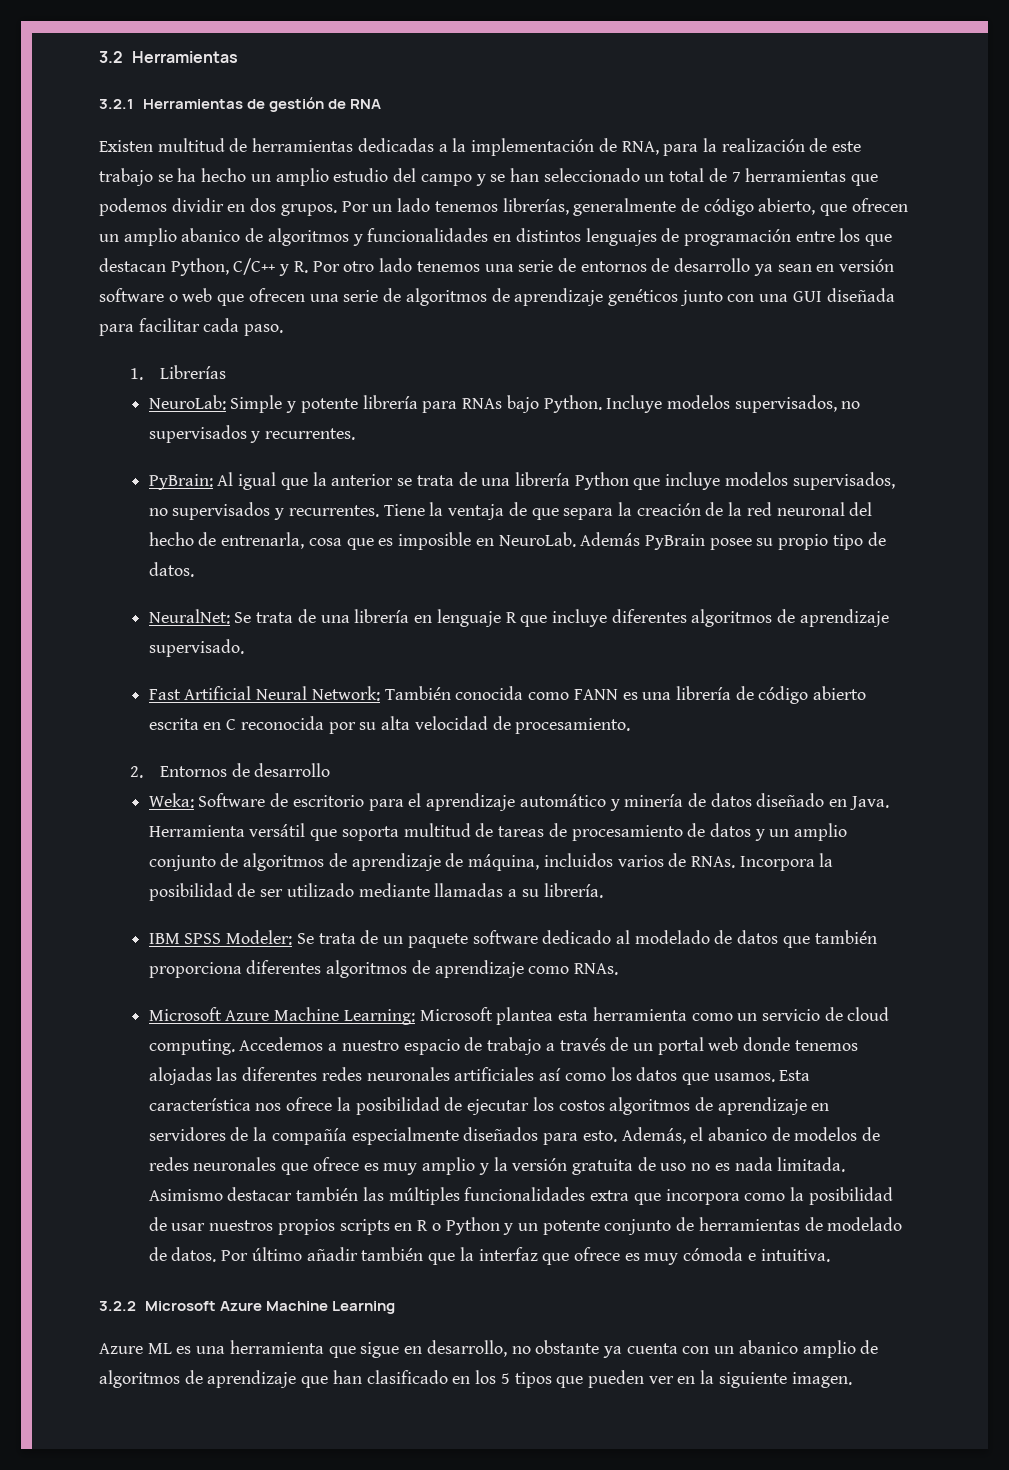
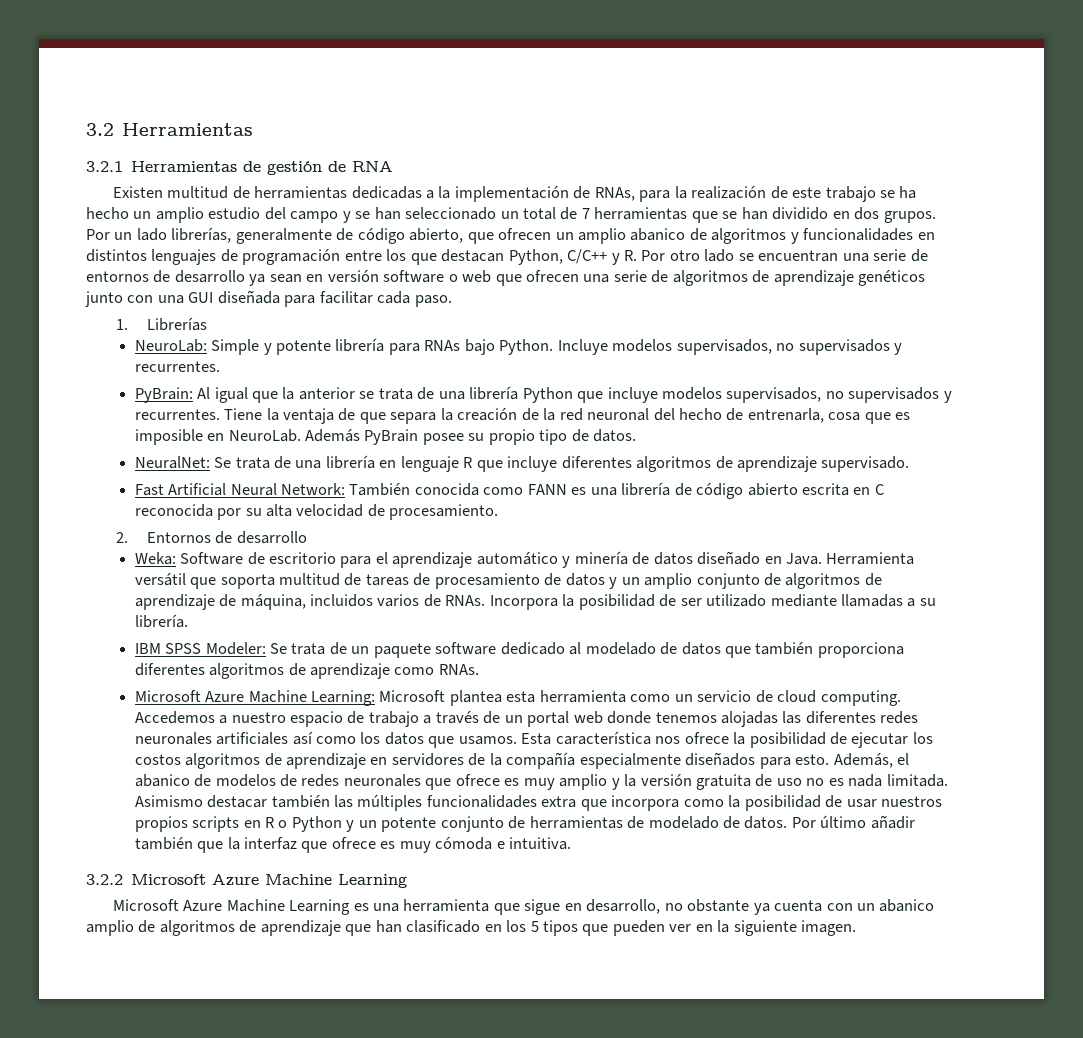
- Existen multitud de herramientas dedicadas a la implementación de RNA, para la realización de este trabajo se ha hecho un amplio estudio del campo y se han seleccionado un total de 7 herramientas que podemos dividir en dos grupos.
+ Existen multitud de herramientas dedicadas a la implementación de RNAs, para la realización de este trabajo se ha hecho un amplio estudio del campo y se han seleccionado un total de 7 herramientas que se han dividido en dos grupos.
- Por un lado tenemos librerías, generalmente de código abierto, que ofrecen un amplio abanico de algoritmos y funcionalidades en distintos lenguajes de programación entre los que destacan Python, C/C++ y R. Por otro lado tenemos una serie de entornos de desarrollo ya sean en versión software o web que ofrecen una serie de algoritmos de aprendizaje genéticos junto con una GUI diseñada para facilitar cada paso.
+ Por un lado librerías, generalmente de código abierto, que ofrecen un amplio abanico de algoritmos y funcionalidades en distintos lenguajes de programación entre los que destacan Python, C/C++ y R. Por otro lado se encuentran una serie de entornos de desarrollo ya sean en versión software o web que ofrecen una serie de algoritmos de aprendizaje genéticos junto con una GUI diseñada para facilitar cada paso.
- Azure ML es una herramienta que sigue en desarrollo, no obstante ya cuenta con un abanico amplio de algoritmos de aprendizaje que han clasificado en los 5 tipos que pueden ver en la siguiente imagen.
+ Microsoft Azure Machine Learning es una herramienta que sigue en desarrollo, no obstante ya cuenta con un abanico amplio de algoritmos de aprendizaje que han clasificado en los 5 tipos que pueden ver en la siguiente imagen.

